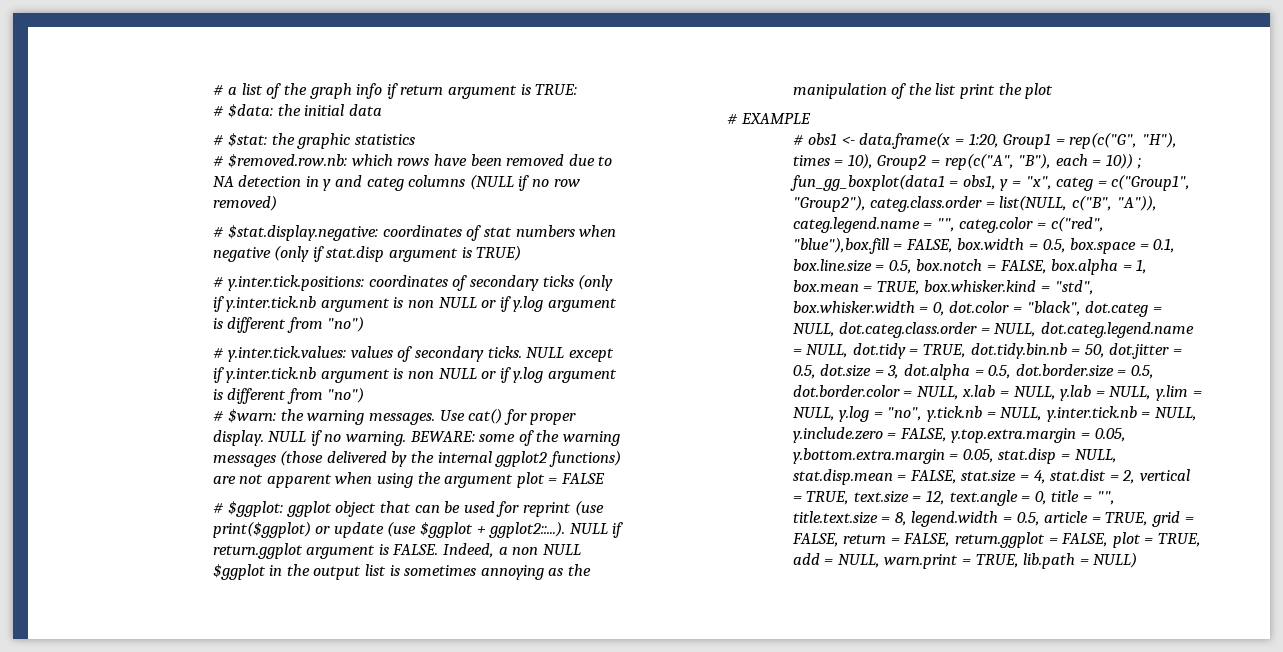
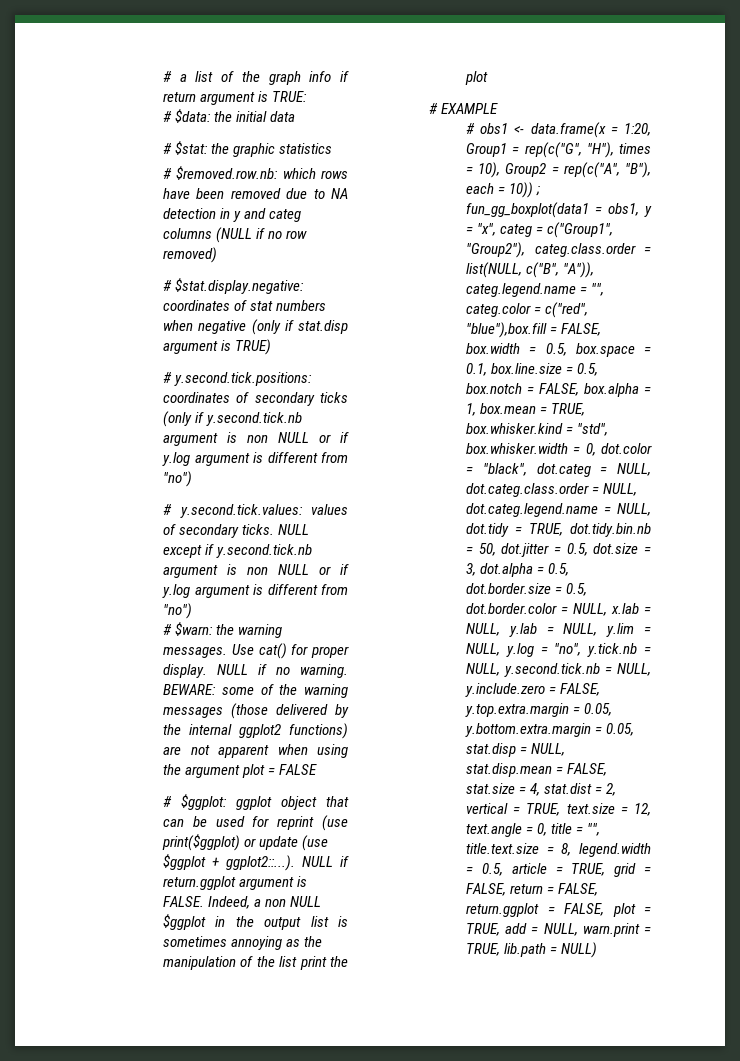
- # y.inter.tick.positions: coordinates of secondary ticks (only if y.inter.tick.nb argument is non NULL or if y.log argument is different from "no")
+ # y.second.tick.positions: coordinates of secondary ticks (only if y.second.tick.nb argument is non NULL or if y.log argument is different from "no")
- # y.inter.tick.values: values of secondary ticks.
+ # y.second.tick.values: values of secondary ticks.
- NULL except if y.inter.tick.nb argument is non NULL or if y.log argument is different from "no")
+ NULL except if y.second.tick.nb argument is non NULL or if y.log argument is different from "no")
- fun_gg_boxplot(data1 = obs1, y = "x", categ = c("Group1", "Group2"), categ.class.order = list(NULL, c("B", "A")), categ.legend.name = "", categ.color = c("red", "blue"),box.fill = FALSE, box.width = 0.5, box.space = 0.1, box.line.size = 0.5, box.notch = FALSE, box.alpha = 1, box.mean = TRUE, box.whisker.kind = "std", box.whisker.width = 0, dot.color = "black", dot.categ = NULL, dot.categ.class.order = NULL, dot.categ.legend.name = NULL, dot.tidy = TRUE, dot.tidy.bin.nb = 50, dot.jitter = 0.5, dot.size = 3, dot.alpha = 0.5, dot.border.size = 0.5, dot.border.color = NULL, x.lab = NULL, y.lab = NULL, y.lim = NULL, y.log = "no", y.tick.nb = NULL, y.inter.tick.nb = NULL, y.include.zero = FALSE, y.top.extra.margin = 0.05, y.bottom.extra.margin = 0.05, stat.disp = NULL, stat.disp.mean = FALSE, stat.size = 4, stat.dist = 2, vertical = TRUE, text.size = 12, text.angle = 0, title = "", title.text.size = 8, legend.width = 0.5, article = TRUE, grid = FALSE, return = FALSE, return.ggplot = FALSE, plot = TRUE, add = NULL, warn.print = TRUE, lib.path = NULL)
+ fun_gg_boxplot(data1 = obs1, y = "x", categ = c("Group1", "Group2"), categ.class.order = list(NULL, c("B", "A")), categ.legend.name = "", categ.color = c("red", "blue"),box.fill = FALSE, box.width = 0.5, box.space = 0.1, box.line.size = 0.5, box.notch = FALSE, box.alpha = 1, box.mean = TRUE, box.whisker.kind = "std", box.whisker.width = 0, dot.color = "black", dot.categ = NULL, dot.categ.class.order = NULL, dot.categ.legend.name = NULL, dot.tidy = TRUE, dot.tidy.bin.nb = 50, dot.jitter = 0.5, dot.size = 3, dot.alpha = 0.5, dot.border.size = 0.5, dot.border.color = NULL, x.lab = NULL, y.lab = NULL, y.lim = NULL, y.log = "no", y.tick.nb = NULL, y.second.tick.nb = NULL, y.include.zero = FALSE, y.top.extra.margin = 0.05, y.bottom.extra.margin = 0.05, stat.disp = NULL, stat.disp.mean = FALSE, stat.size = 4, stat.dist = 2, vertical = TRUE, text.size = 12, text.angle = 0, title = "", title.text.size = 8, legend.width = 0.5, article = TRUE, grid = FALSE, return = FALSE, return.ggplot = FALSE, plot = TRUE, add = NULL, warn.print = TRUE, lib.path = NULL)

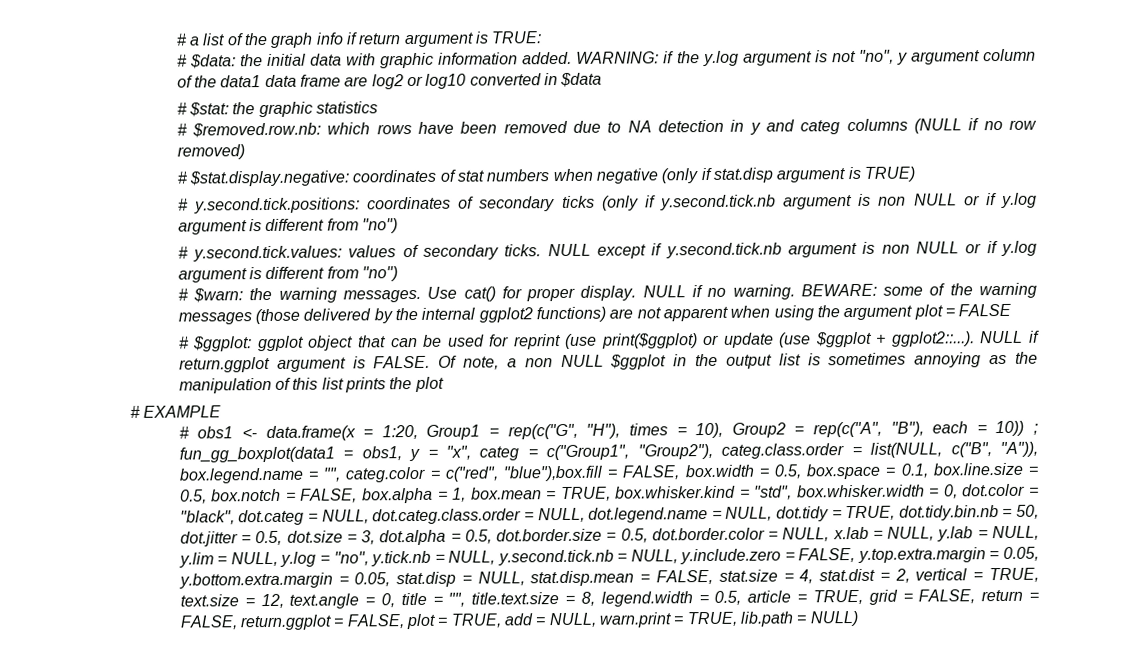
- # $data: the initial data
+ # $data: the initial data with graphic information added. WARNING: if the y.log argument is not "no", y argument column of the data1 data frame are log2 or log10 converted in $data
- Indeed, a non NULL $ggplot in the output list is sometimes annoying as the manipulation of the list print the plot
+ Of note, a non NULL $ggplot in the output list is sometimes annoying as the manipulation of this list prints the plot
- fun_gg_boxplot(data1 = obs1, y = "x", categ = c("Group1", "Group2"), categ.class.order = list(NULL, c("B", "A")), categ.legend.name = "", categ.color = c("red", "blue"),box.fill = FALSE, box.width = 0.5, box.space = 0.1, box.line.size = 0.5, box.notch = FALSE, box.alpha = 1, box.mean = TRUE, box.whisker.kind = "std", box.whisker.width = 0, dot.color = "black", dot.categ = NULL, dot.categ.class.order = NULL, dot.categ.legend.name = NULL, dot.tidy = TRUE, dot.tidy.bin.nb = 50, dot.jitter = 0.5, dot.size = 3, dot.alpha = 0.5, dot.border.size = 0.5, dot.border.color = NULL, x.lab = NULL, y.lab = NULL, y.lim = NULL, y.log = "no", y.tick.nb = NULL, y.second.tick.nb = NULL, y.include.zero = FALSE, y.top.extra.margin = 0.05, y.bottom.extra.margin = 0.05, stat.disp = NULL, stat.disp.mean = FALSE, stat.size = 4, stat.dist = 2, vertical = TRUE, text.size = 12, text.angle = 0, title = "", title.text.size = 8, legend.width = 0.5, article = TRUE, grid = FALSE, return = FALSE, return.ggplot = FALSE, plot = TRUE, add = NULL, warn.print = TRUE, lib.path = NULL)
+ fun_gg_boxplot(data1 = obs1, y = "x", categ = c("Group1", "Group2"), categ.class.order = list(NULL, c("B", "A")), box.legend.name = "", categ.color = c("red", "blue"),box.fill = FALSE, box.width = 0.5, box.space = 0.1, box.line.size = 0.5, box.notch = FALSE, box.alpha = 1, box.mean = TRUE, box.whisker.kind = "std", box.whisker.width = 0, dot.color = "black", dot.categ = NULL, dot.categ.class.order = NULL, dot.legend.name = NULL, dot.tidy = TRUE, dot.tidy.bin.nb = 50, dot.jitter = 0.5, dot.size = 3, dot.alpha = 0.5, dot.border.size = 0.5, dot.border.color = NULL, x.lab = NULL, y.lab = NULL, y.lim = NULL, y.log = "no", y.tick.nb = NULL, y.second.tick.nb = NULL, y.include.zero = FALSE, y.top.extra.margin = 0.05, y.bottom.extra.margin = 0.05, stat.disp = NULL, stat.disp.mean = FALSE, stat.size = 4, stat.dist = 2, vertical = TRUE, text.size = 12, text.angle = 0, title = "", title.text.size = 8, legend.width = 0.5, article = TRUE, grid = FALSE, return = FALSE, return.ggplot = FALSE, plot = TRUE, add = NULL, warn.print = TRUE, lib.path = NULL)

